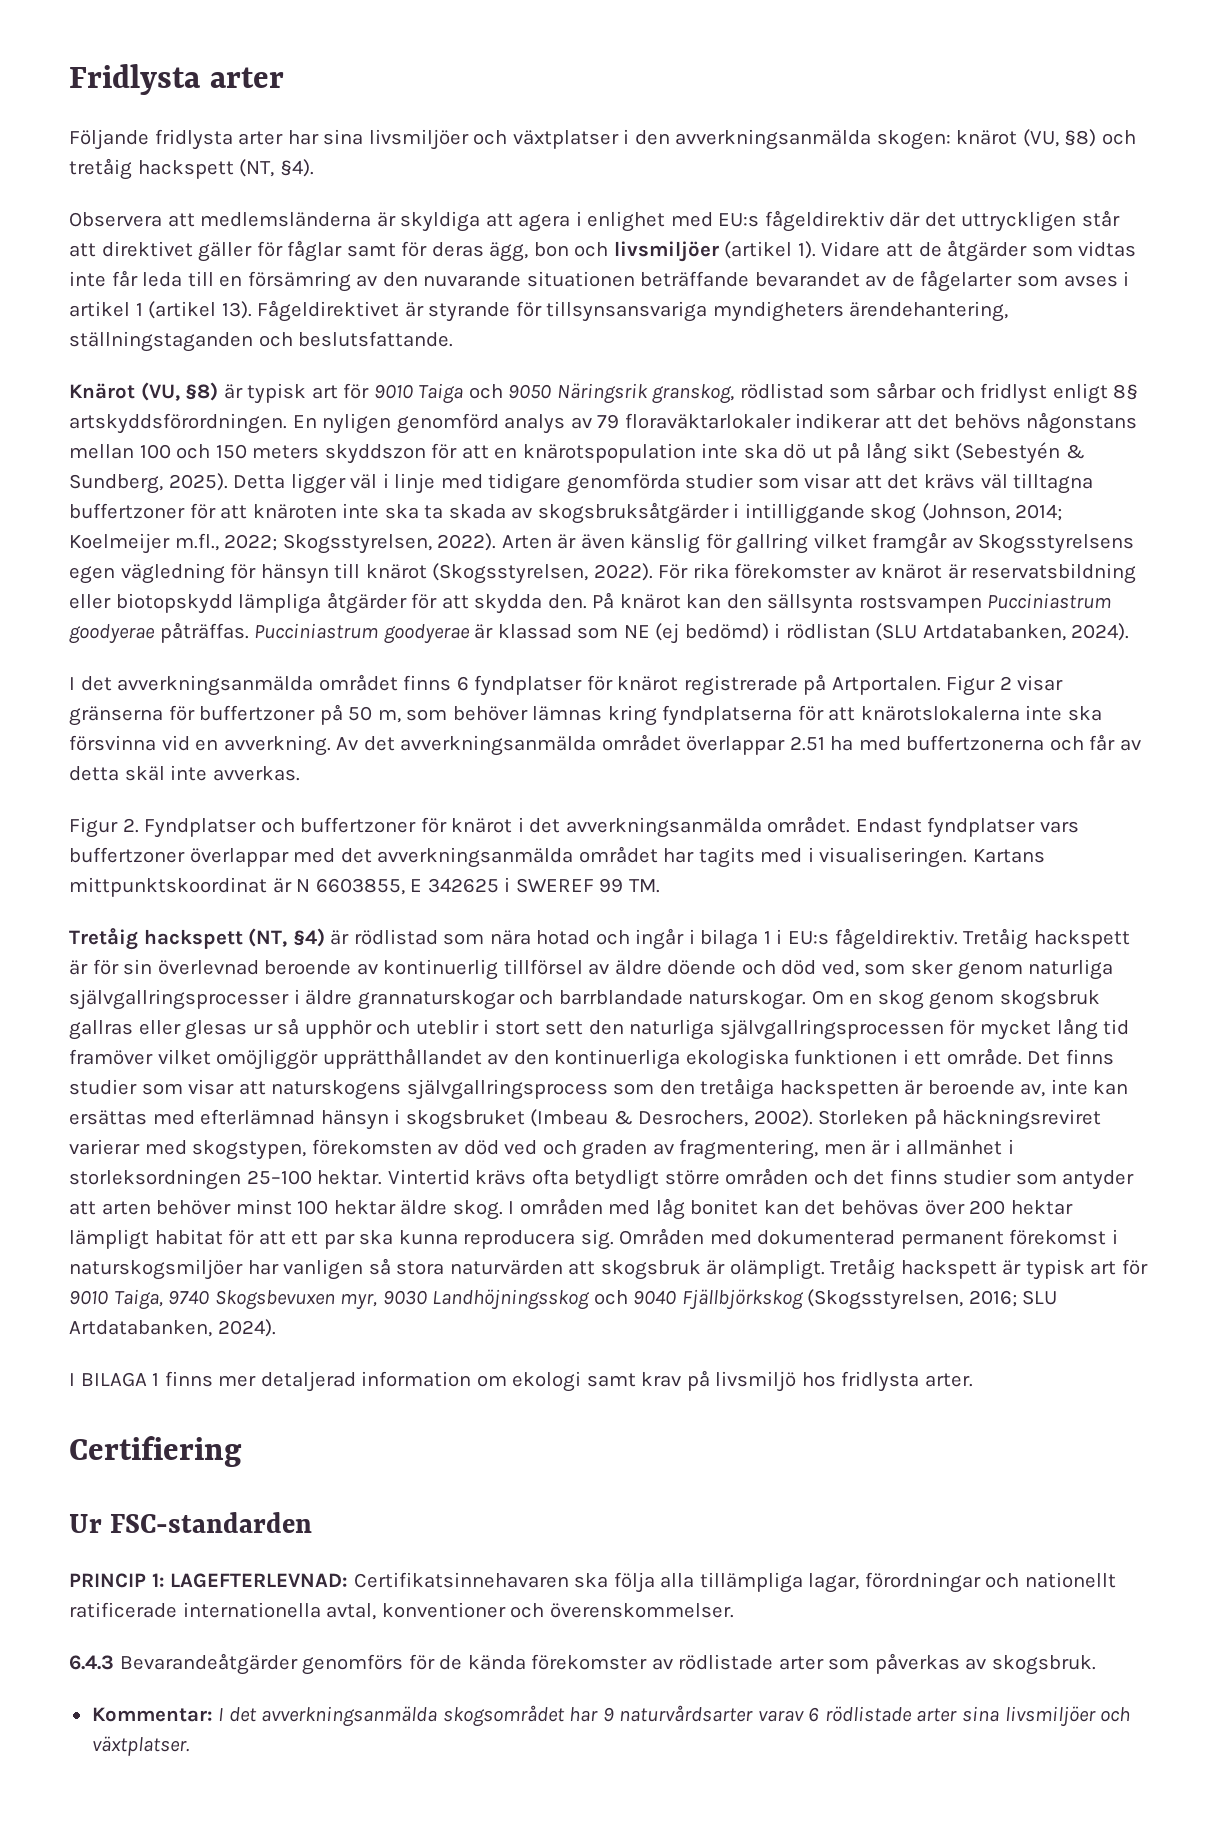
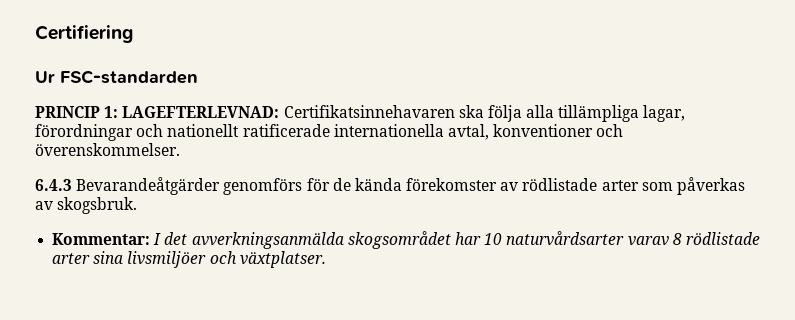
- Fridlysta arter
- Följande fridlysta arter har sina livsmiljöer och växtplatser i den avverkningsanmälda skogen: knärot (VU, §8) och tretåig hackspett (NT, §4).
- Observera att medlemsländerna är skyldiga att agera i enlighet med EU:s fågeldirektiv där det uttryckligen står att direktivet gäller för fåglar samt för deras ägg, bon och livsmiljöer (artikel 1). Vidare att de åtgärder som vidtas inte får leda till en försämring av den nuvarande situationen beträffande bevarandet av de fågelarter som avses i artikel 1 (artikel 13). Fågeldirektivet är styrande för tillsynsansvariga myndigheters ärendehantering, ställningstaganden och beslutsfattande.
- Knärot (VU, §8) är typisk art för 9010 Taiga och 9050 Näringsrik granskog, rödlistad som sårbar och fridlyst enligt 8§ artskyddsförordningen. En nyligen genomförd analys av 79 floraväktarlokaler indikerar att det behövs någonstans mellan 100 och 150 meters skyddszon för att en knärotspopulation inte ska dö ut på lång sikt (Sebestyén & Sundberg, 2025). Detta ligger väl i linje med tidigare genomförda studier som visar att det krävs väl tilltagna buffertzoner för att knäroten inte ska ta skada av skogsbruksåtgärder i intilliggande skog (Johnson, 2014; Koelmeijer m.fl., 2022; Skogsstyrelsen, 2022). Arten är även känslig för gallring vilket framgår av Skogsstyrelsens egen vägledning för hänsyn till knärot (Skogsstyrelsen, 2022). För rika förekomster av knärot är reservatsbildning eller biotopskydd lämpliga åtgärder för att skydda den. På knärot kan den sällsynta rostsvampen Pucciniastrum goodyerae påträffas. Pucciniastrum goodyerae är klassad som NE (ej bedömd) i rödlistan (SLU Artdatabanken, 2024).
- I det avverkningsanmälda området finns 6 fyndplatser för knärot registrerade på Artportalen. Figur 2 visar gränserna för buffertzoner på 50 m, som behöver lämnas kring fyndplatserna för att knärotslokalerna inte ska försvinna vid en avverkning. Av det avverkningsanmälda området överlappar 2.51 ha med buffertzonerna och får av detta skäl inte avverkas.
- Figur 2. Fyndplatser och buffertzoner för knärot i det avverkningsanmälda området. Endast fyndplatser vars buffertzoner överlappar med det avverkningsanmälda området har tagits med i visualiseringen. Kartans mittpunktskoordinat är N 6603855, E 342625 i SWEREF 99 TM.
- Tretåig hackspett (NT, §4) är rödlistad som nära hotad och ingår i bilaga 1 i EU:s fågeldirektiv. Tretåig hackspett är för sin överlevnad beroende av kontinuerlig tillförsel av äldre döende och död ved, som sker genom naturliga självgallringsprocesser i äldre grannaturskogar och barrblandade naturskogar. Om en skog genom skogsbruk gallras eller glesas ur så upphör och uteblir i stort sett den naturliga självgallringsprocessen för mycket lång tid framöver vilket omöjliggör upprätthållandet av den kontinuerliga ekologiska funktionen i ett område. Det finns studier som visar att naturskogens självgallringsprocess som den tretåiga hackspetten är beroende av, inte kan ersättas med efterlämnad hänsyn i skogsbruket (Imbeau & Desrochers, 2002). Storleken på häckningsreviret varierar med skogstypen, förekomsten av död ved och graden av fragmentering, men är i allmänhet i storleksordningen 25–100 hektar. Vintertid krävs ofta betydligt större områden och det finns studier som antyder att arten behöver minst 100 hektar äldre skog. I områden med låg bonitet kan det behövas över 200 hektar lämpligt habitat för att ett par ska kunna reproducera sig. Områden med dokumenterad permanent förekomst i naturskogsmiljöer har vanligen så stora naturvärden att skogsbruk är olämpligt. Tretåig hackspett är typisk art för 9010 Taiga, 9740 Skogsbevuxen myr, 9030 Landhöjningsskog och 9040 Fjällbjörkskog (Skogsstyrelsen, 2016; SLU Artdatabanken, 2024).
- I BILAGA 1 finns mer detaljerad information om ekologi samt krav på livsmiljö hos fridlysta arter.
- Kommentar: I det avverkningsanmälda skogsområdet har 9 naturvårdsarter varav 6 rödlistade arter sina livsmiljöer och växtplatser.
+ Kommentar: I det avverkningsanmälda skogsområdet har 10 naturvårdsarter varav 8 rödlistade arter sina livsmiljöer och växtplatser.

